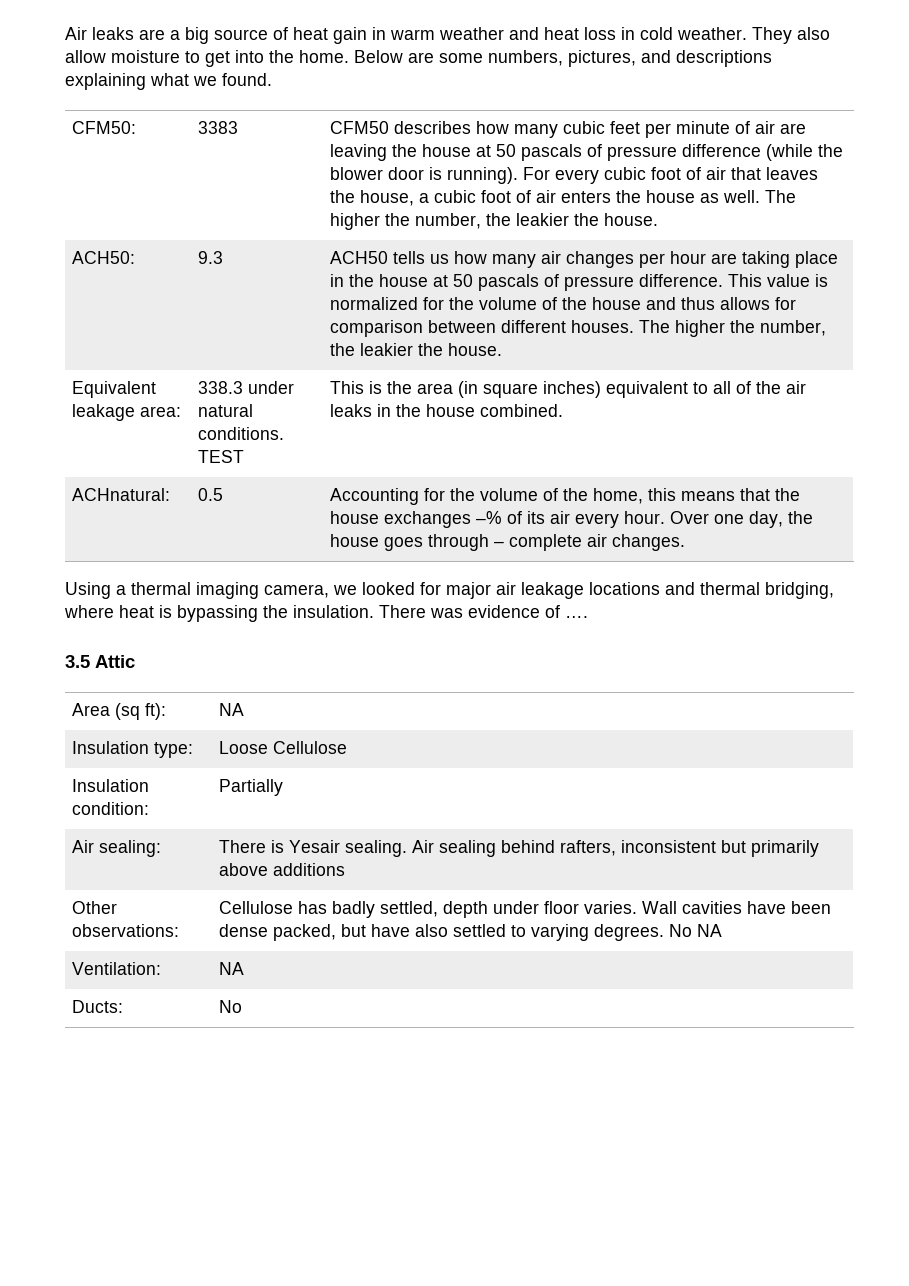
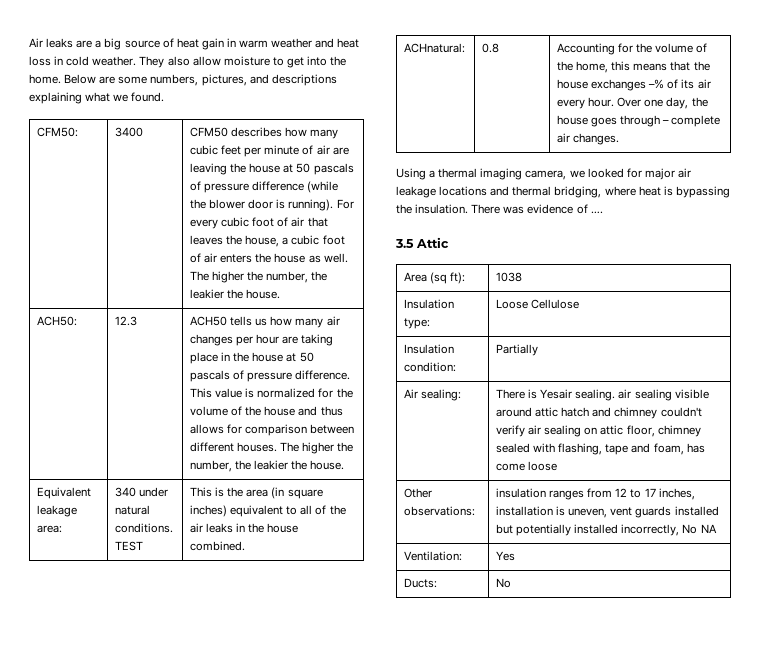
- 3383
+ 3400
- 9.3
+ 12.3
- Equivalent leakage area: | 338.3 under natural conditions. TEST | This is the area (in square inches) equivalent to all of the air leaks in the house combined.
+ Equivalent leakage area: | 340 under natural conditions. TEST | This is the area (in square inches) equivalent to all of the air leaks in the house combined.
- ACHnatural: | 0.5 | Accounting for the volume of the home, this means that the house exchanges –% of its air every hour. Over one day, the house goes through – complete air changes.
+ ACHnatural: | 0.8 | Accounting for the volume of the home, this means that the house exchanges –% of its air every hour. Over one day, the house goes through – complete air changes.
- Area (sq ft): | NA
+ Area (sq ft): | 1038
- Air sealing: | There is Yesair sealing. Air sealing behind rafters, inconsistent but primarily above additions
- Other observations: | Cellulose has badly settled, depth under floor varies. Wall cavities have been dense packed, but have also settled to varying degrees. No NA
+ Air sealing: | There is Yesair sealing. air sealing visible around attic hatch and chimney couldn't verify air sealing on attic floor, chimney sealed with flashing, tape and foam, has come loose
+ Other observations: | insulation ranges from 12 to 17 inches, installation is uneven, vent guards installed but potentially installed incorrectly, No NA
- Ventilation: | NA
+ Ventilation: | Yes

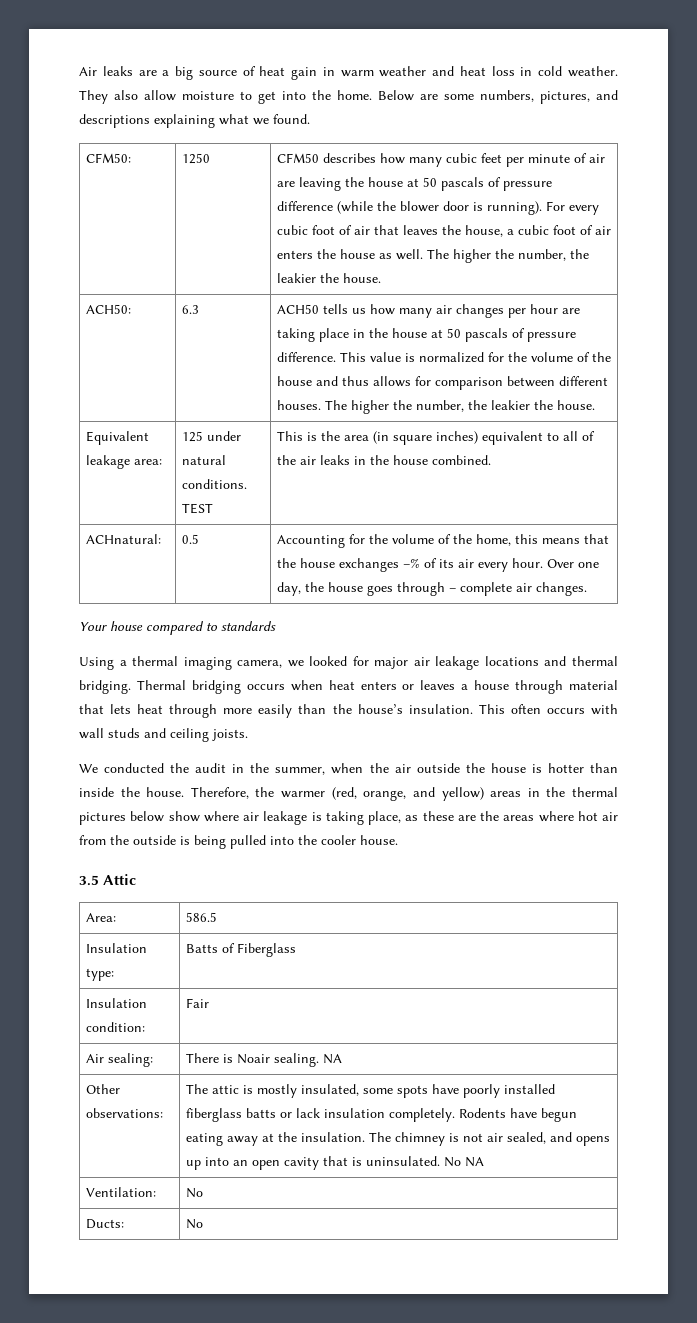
- 3400
+ 1250
- 12.3
+ 6.3
- Equivalent leakage area: | 340 under natural conditions. TEST | This is the area (in square inches) equivalent to all of the air leaks in the house combined.
+ Equivalent leakage area: | 125 under natural conditions. TEST | This is the area (in square inches) equivalent to all of the air leaks in the house combined.
- ACHnatural: | 0.8 | Accounting for the volume of the home, this means that the house exchanges –% of its air every hour. Over one day, the house goes through – complete air changes.
+ ACHnatural: | 0.5 | Accounting for the volume of the home, this means that the house exchanges –% of its air every hour. Over one day, the house goes through – complete air changes.
+ Your house compared to standards
- Using a thermal imaging camera, we looked for major air leakage locations and thermal bridging, where heat is bypassing the insulation. There was evidence of ….
+ Using a thermal imaging camera, we looked for major air leakage locations and thermal bridging. Thermal bridging occurs when heat enters or leaves a house through material that lets heat through more easily than the house’s insulation. This often occurs with wall studs and ceiling joists.
+ We conducted the audit in the summer, when the air outside the house is hotter than inside the house. Therefore, the warmer (red, orange, and yellow) areas in the thermal pictures below show where air leakage is taking place, as these are the areas where hot air from the outside is being pulled into the cooler house.
  3.5 Attic
- Area (sq ft): | 1038
+ Area: | 586.5
- Insulation type: | Loose Cellulose
+ Insulation type: | Batts of Fiberglass
- Insulation condition: | Partially
+ Insulation condition: | Fair
- Air sealing: | There is Yesair sealing. air sealing visible around attic hatch and chimney couldn't verify air sealing on attic floor, chimney sealed with flashing, tape and foam, has come loose
- Other observations: | insulation ranges from 12 to 17 inches, installation is uneven, vent guards installed but potentially installed incorrectly, No NA
+ Air sealing: | There is Noair sealing. NA
+ Other observations: | The attic is mostly insulated, some spots have poorly installed fiberglass batts or lack insulation completely. Rodents have begun eating away at the insulation. The chimney is not air sealed, and opens up into an open cavity that is uninsulated. No NA
- Ventilation: | Yes
+ Ventilation: | No

